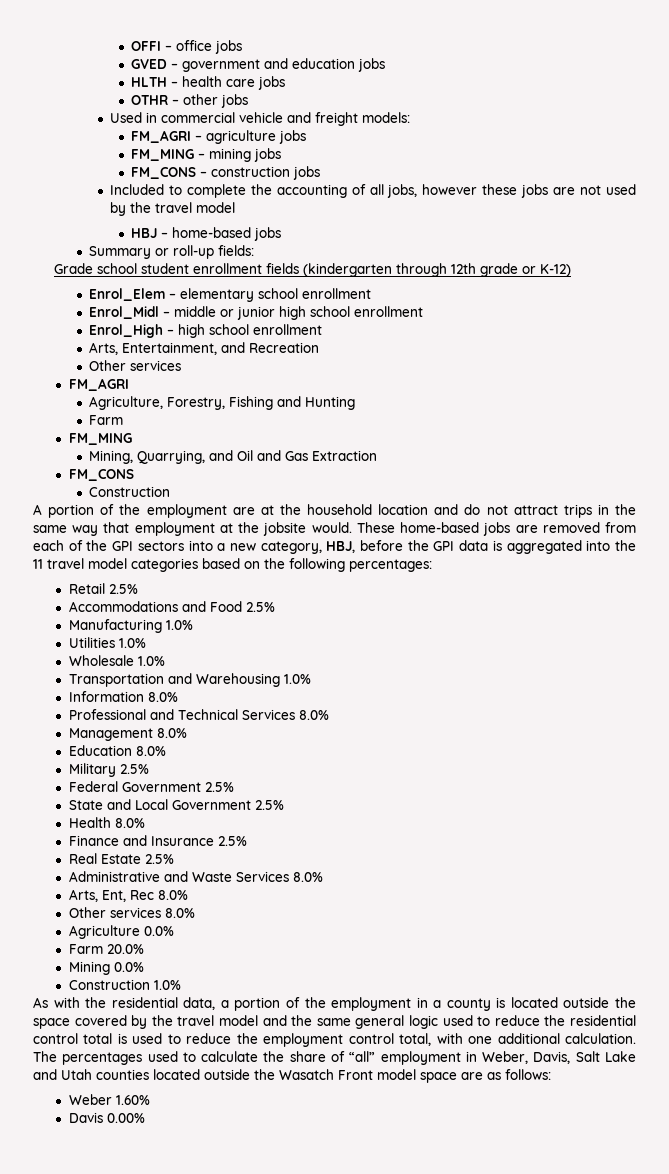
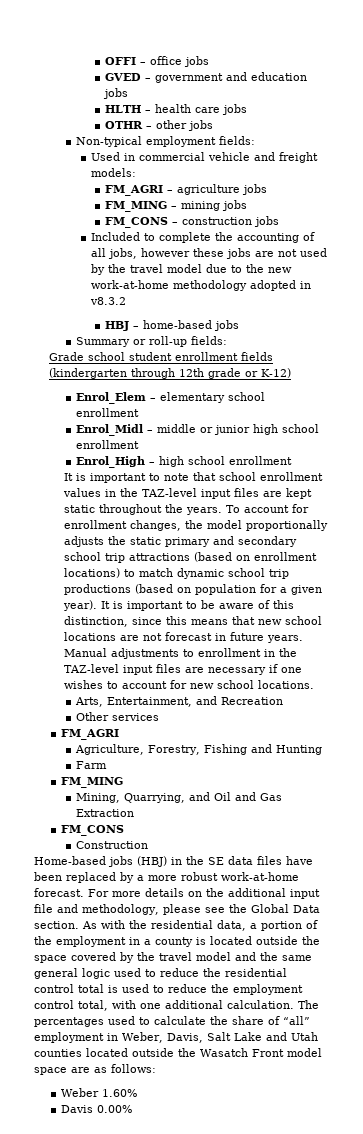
+ Non-typical employment fields:
- Included to complete the accounting of all jobs, however these jobs are not used by the travel model
+ Included to complete the accounting of all jobs, however these jobs are not used by the travel model due to the new work-at-home methodology adopted in v8.3.2
+ It is important to note that school enrollment values in the TAZ-level input files are kept static throughout the years. To account for enrollment changes, the model proportionally adjusts the static primary and secondary school trip attractions (based on enrollment locations) to match dynamic school trip productions (based on population for a given year). It is important to be aware of this distinction, since this means that new school locations are not forecast in future years. Manual adjustments to enrollment in the TAZ-level input files are necessary if one wishes to account for new school locations.
- A portion of the employment are at the household location and do not attract trips in the same way that employment at the jobsite would. These home-based jobs are removed from each of the GPI sectors into a new category, HBJ, before the GPI data is aggregated into the 11 travel model categories based on the following percentages:
- Retail 2.5%
- Accommodations and Food 2.5%
- Manufacturing 1.0%
- Utilities 1.0%
- Wholesale 1.0%
- Transportation and Warehousing 1.0%
- Information 8.0%
- Professional and Technical Services 8.0%
- Management 8.0%
- Education 8.0%
- Military 2.5%
- Federal Government 2.5%
- State and Local Government 2.5%
- Health 8.0%
- Finance and Insurance 2.5%
- Real Estate 2.5%
- Administrative and Waste Services 8.0%
- Arts, Ent, Rec 8.0%
- Other services 8.0%
- Agriculture 0.0%
- Farm 20.0%
- Mining 0.0%
- Construction 1.0%
- As with the residential data, a portion of the employment in a county is located outside the space covered by the travel model and the same general logic used to reduce the residential control total is used to reduce the employment control total, with one additional calculation.
+ Home-based jobs (HBJ) in the SE data files have been replaced by a more robust work-at-home forecast. For more details on the additional input file and methodology, please see the Global Data section. As with the residential data, a portion of the employment in a county is located outside the space covered by the travel model and the same general logic used to reduce the residential control total is used to reduce the employment control total, with one additional calculation.

